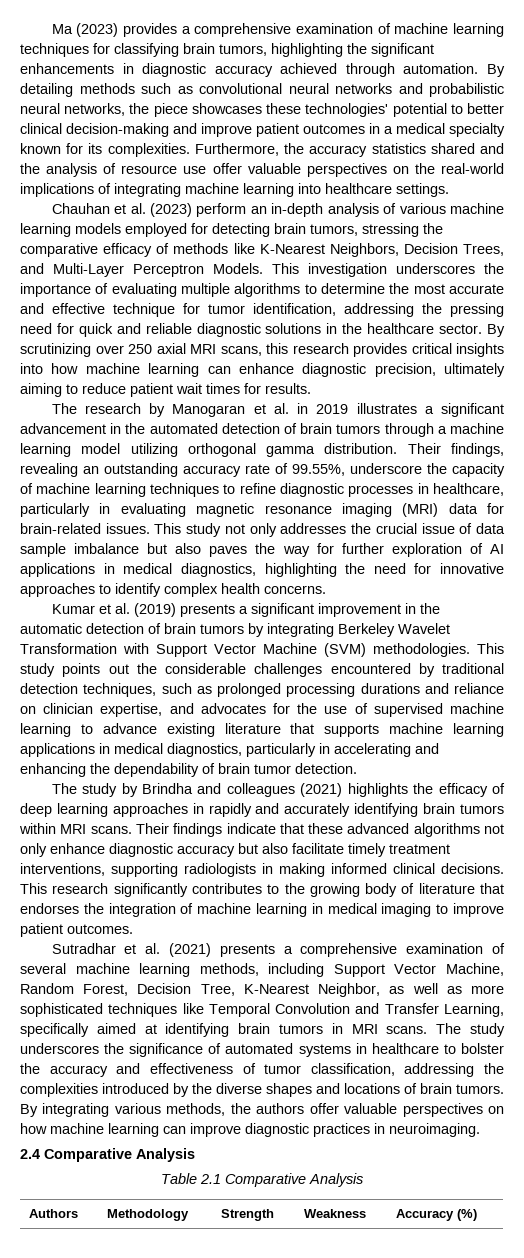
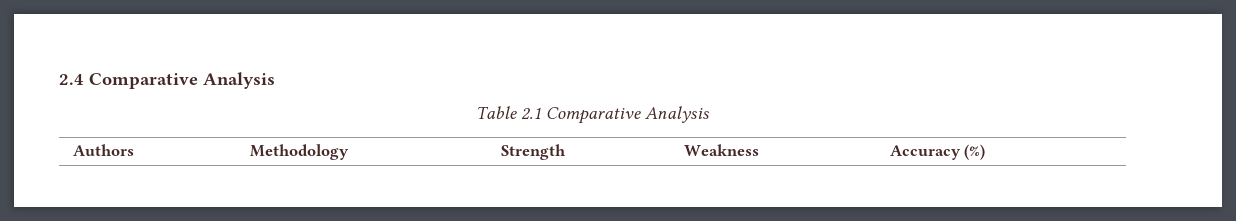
- Ma (2023) provides a comprehensive examination of machine learning techniques for classifying brain tumors, highlighting the significant enhancements in diagnostic accuracy achieved through automation. By detailing methods such as convolutional neural networks and probabilistic neural networks, the piece showcases these technologies' potential to better clinical decision-making and improve patient outcomes in a medical specialty known for its complexities. Furthermore, the accuracy statistics shared and the analysis of resource use offer valuable perspectives on the real-world implications of integrating machine learning into healthcare settings.
- Chauhan et al. (2023) perform an in-depth analysis of various machine learning models employed for detecting brain tumors, stressing the comparative efficacy of methods like K-Nearest Neighbors, Decision Trees, and Multi-Layer Perceptron Models. This investigation underscores the importance of evaluating multiple algorithms to determine the most accurate and effective technique for tumor identification, addressing the pressing need for quick and reliable diagnostic solutions in the healthcare sector. By scrutinizing over 250 axial MRI scans, this research provides critical insights into how machine learning can enhance diagnostic precision, ultimately aiming to reduce patient wait times for results.
- The research by Manogaran et al. in 2019 illustrates a significant advancement in the automated detection of brain tumors through a machine learning model utilizing orthogonal gamma distribution. Their findings, revealing an outstanding accuracy rate of 99.55%, underscore the capacity of machine learning techniques to refine diagnostic processes in healthcare, particularly in evaluating magnetic resonance imaging (MRI) data for brain-related issues. This study not only addresses the crucial issue of data sample imbalance but also paves the way for further exploration of AI applications in medical diagnostics, highlighting the need for innovative approaches to identify complex health concerns.
- Kumar et al. (2019) presents a significant improvement in the automatic detection of brain tumors by integrating Berkeley Wavelet Transformation with Support Vector Machine (SVM) methodologies. This study points out the considerable challenges encountered by traditional detection techniques, such as prolonged processing durations and reliance on clinician expertise, and advocates for the use of supervised machine learning to advance existing literature that supports machine learning applications in medical diagnostics, particularly in accelerating and enhancing the dependability of brain tumor detection.
- The study by Brindha and colleagues (2021) highlights the efficacy of deep learning approaches in rapidly and accurately identifying brain tumors within MRI scans. Their findings indicate that these advanced algorithms not only enhance diagnostic accuracy but also facilitate timely treatment interventions, supporting radiologists in making informed clinical decisions. This research significantly contributes to the growing body of literature that endorses the integration of machine learning in medical imaging to improve patient outcomes.
- Sutradhar et al. (2021) presents a comprehensive examination of several machine learning methods, including Support Vector Machine, Random Forest, Decision Tree, K-Nearest Neighbor, as well as more sophisticated techniques like Temporal Convolution and Transfer Learning, specifically aimed at identifying brain tumors in MRI scans. The study underscores the significance of automated systems in healthcare to bolster the accuracy and effectiveness of tumor classification, addressing the complexities introduced by the diverse shapes and locations of brain tumors. By integrating various methods, the authors offer valuable perspectives on how machine learning can improve diagnostic practices in neuroimaging.

